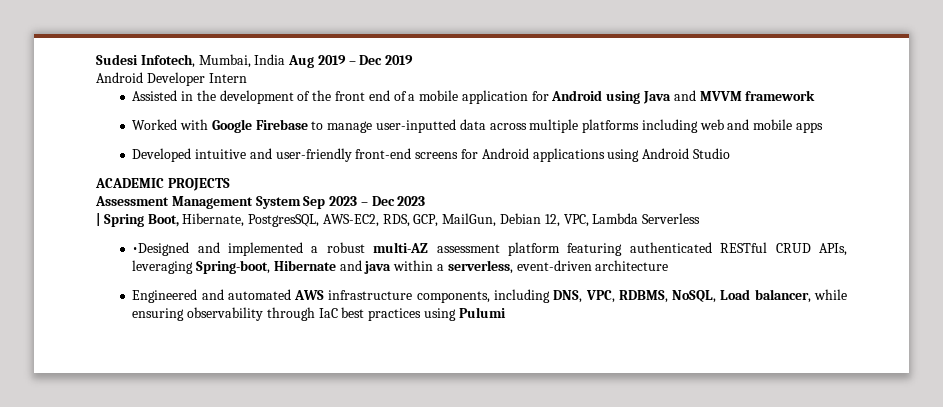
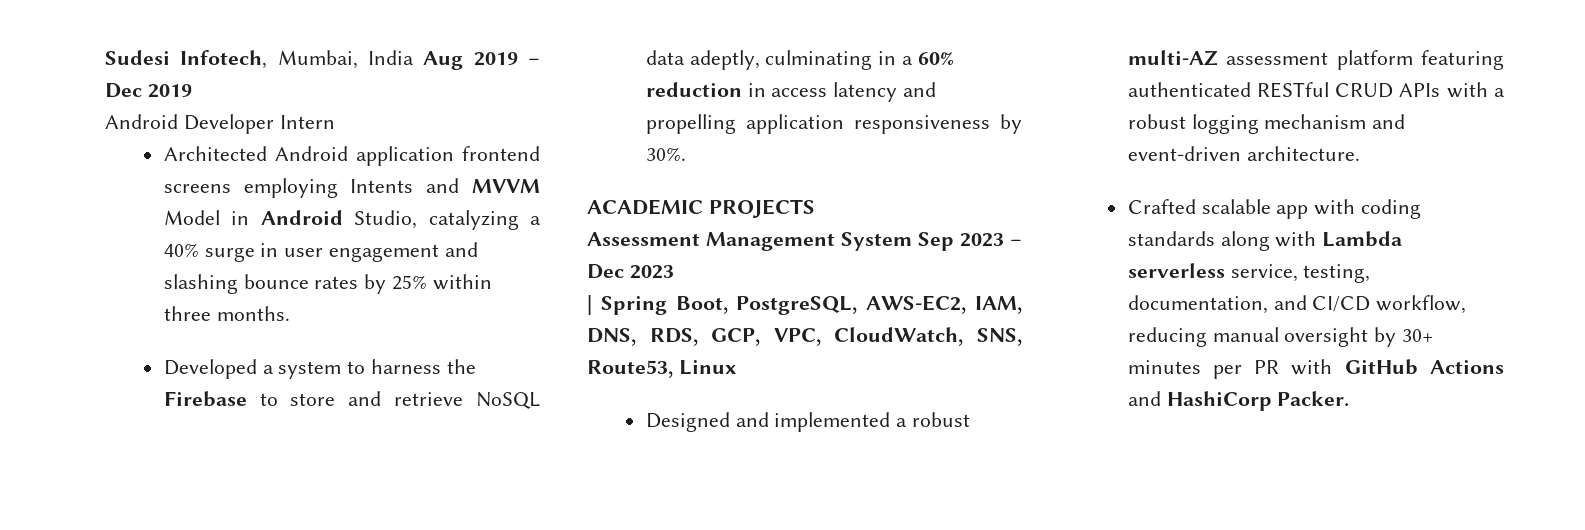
- Assisted in the development of the front end of a mobile application for Android using Java and MVVM framework
- Worked with Google Firebase to manage user-inputted data across multiple platforms including web and mobile apps
- Developed intuitive and user-friendly front-end screens for Android applications using Android Studio
+ Architected Android application frontend screens employing Intents and MVVM Model in Android Studio, catalyzing a 40% surge in user engagement and slashing bounce rates by 25% within three months.
+ Developed a system to harness the Firebase to store and retrieve NoSQL data adeptly, culminating in a 60% reduction in access latency and propelling application responsiveness by 30%.
- | Spring Boot, Hibernate, PostgresSQL, AWS-EC2, RDS, GCP, MailGun, Debian 12, VPC, Lambda Serverless
- •Designed and implemented a robust multi-AZ assessment platform featuring authenticated RESTful CRUD APIs, leveraging Spring-boot, Hibernate and java within a serverless, event-driven architecture
- Engineered and automated AWS infrastructure components, including DNS, VPC, RDBMS, NoSQL, Load balancer, while ensuring observability through IaC best practices using Pulumi
+ | Spring Boot, PostgreSQL, AWS-EC2, IAM, DNS, RDS, GCP, VPC, CloudWatch, SNS, Route53, Linux
+ Designed and implemented a robust multi-AZ assessment platform featuring authenticated RESTful CRUD APIs with a robust logging mechanism and event-driven architecture.
+ Crafted scalable app with coding standards along with Lambda serverless service, testing, documentation, and CI/CD workflow, reducing manual oversight by 30+ minutes per PR with GitHub Actions and HashiCorp Packer.

